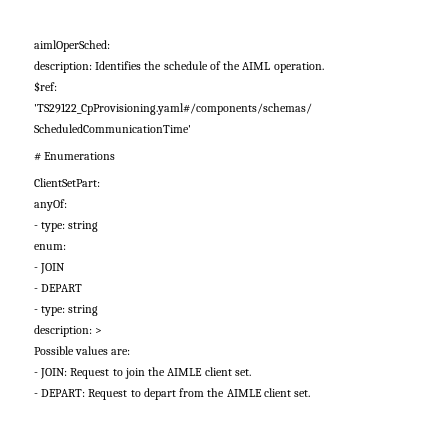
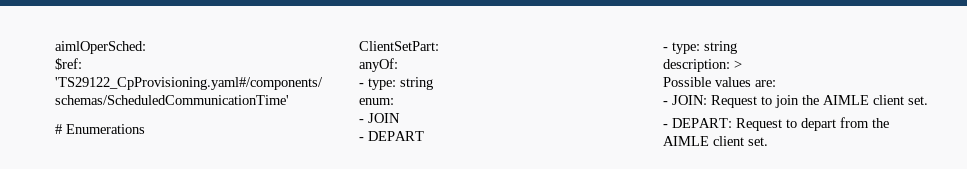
- description: Identifies the schedule of the AIML operation.

